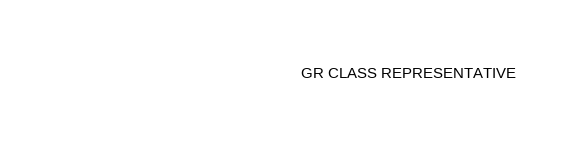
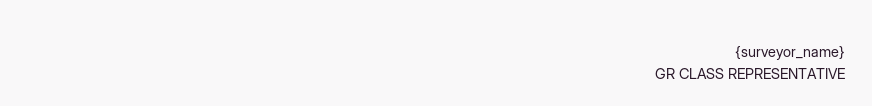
+ {surveyor_name}

